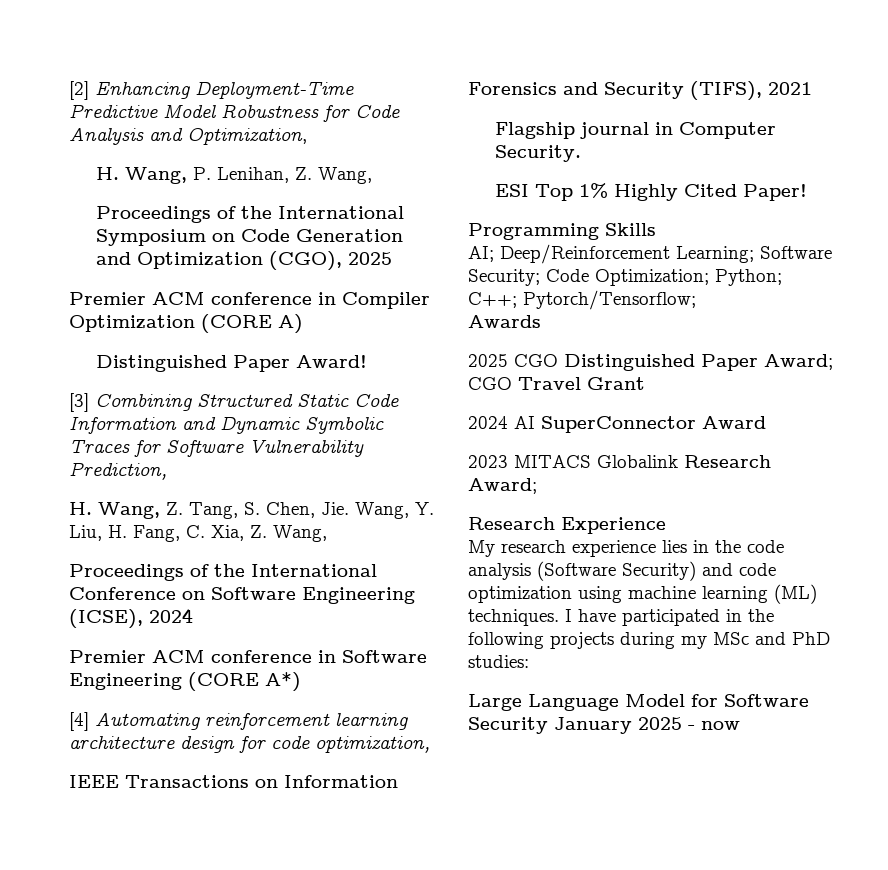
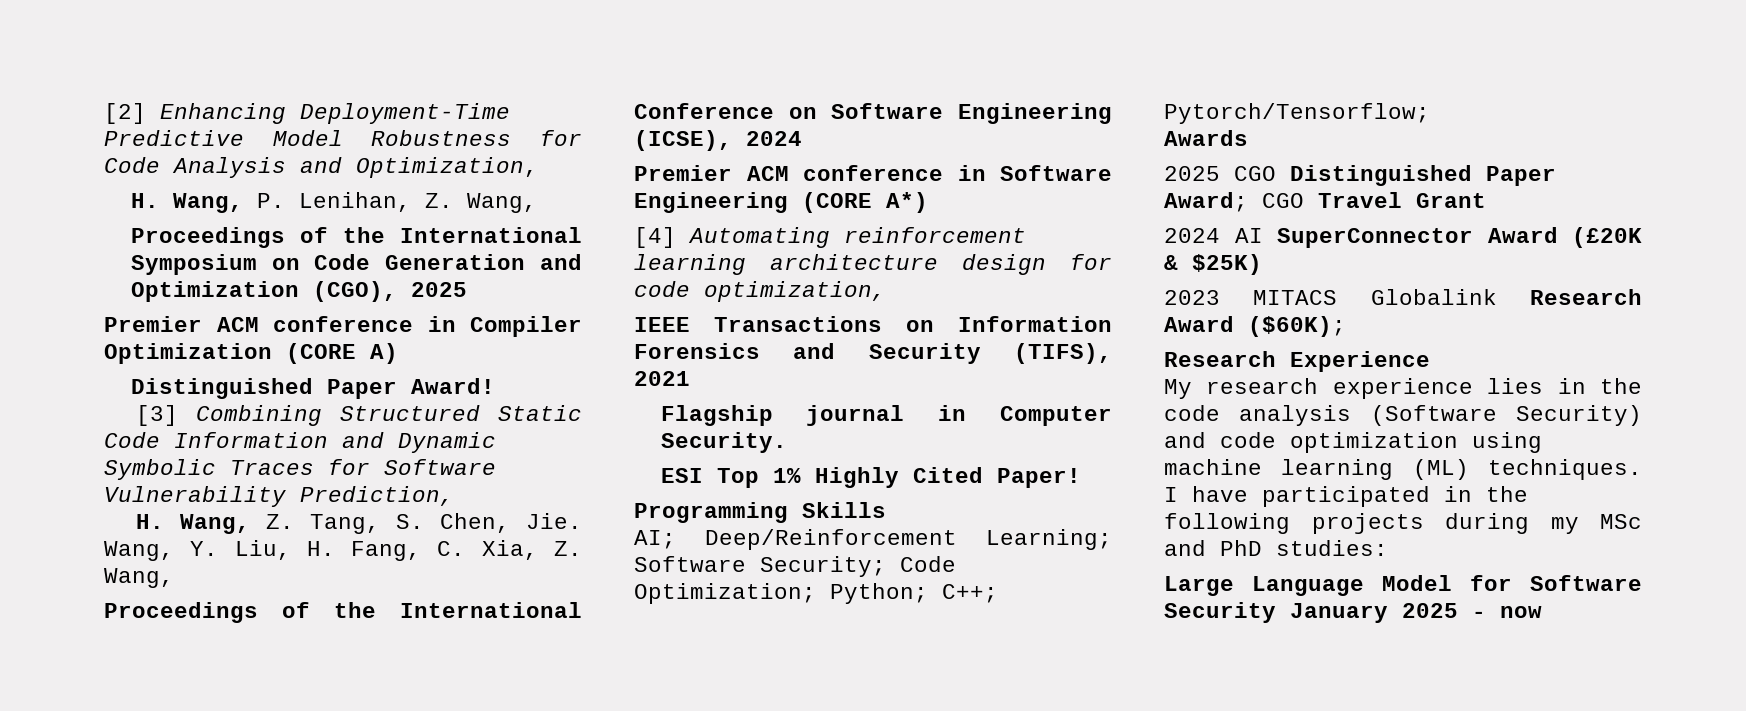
- 2024 AI SuperConnector Award
+ 2024 AI SuperConnector Award (£20K & $25K)
- 2023 MITACS Globalink Research Award;
+ 2023 MITACS Globalink Research Award ($60K);

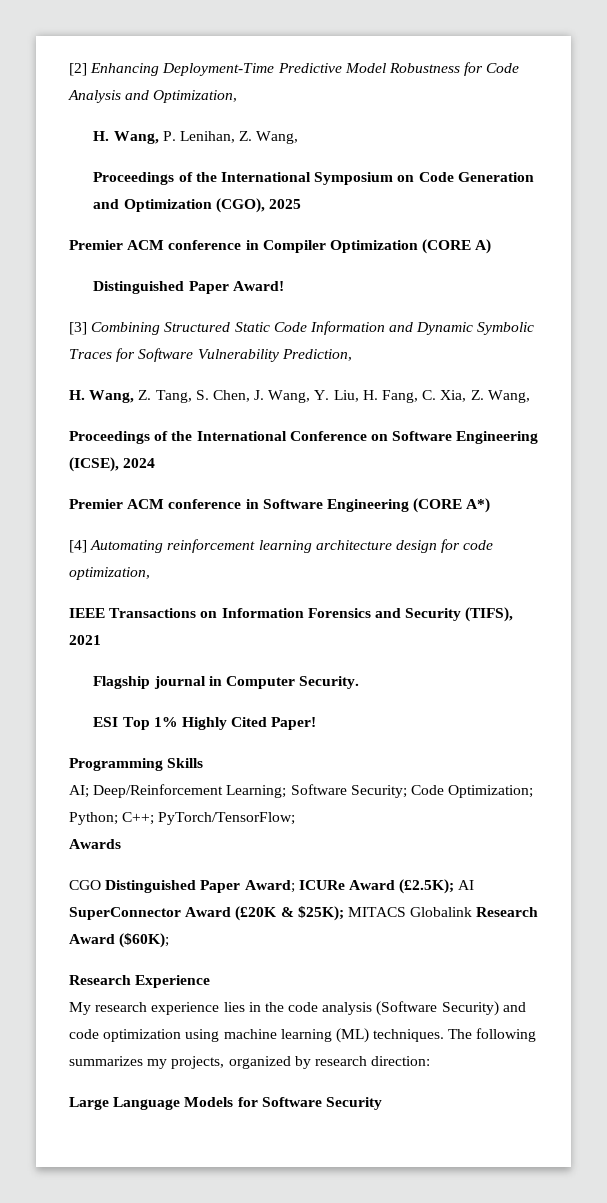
- H. Wang, Z. Tang, S. Chen, Jie. Wang, Y. Liu, H. Fang, C. Xia, Z. Wang,
+ H. Wang, Z. Tang, S. Chen, J. Wang, Y. Liu, H. Fang, C. Xia, Z. Wang,
- AI; Deep/Reinforcement Learning; Software Security; Code Optimization; Python; C++; Pytorch/Tensorflow;
+ AI; Deep/Reinforcement Learning; Software Security; Code Optimization; Python; C++; PyTorch/TensorFlow;
- 2025 CGO Distinguished Paper Award; CGO Travel Grant
- 2024 AI SuperConnector Award (£20K & $25K)
- 2023 MITACS Globalink Research Award ($60K);
+ CGO Distinguished Paper Award; ICURe Award (£2.5K); AI SuperConnector Award (£20K & $25K); MITACS Globalink Research Award ($60K);
- I have participated in the following projects during my MSc and PhD studies:
+ The following summarizes my projects, organized by research direction:
- Large Language Model for Software Security January 2025 - now
+ Large Language Models for Software Security

